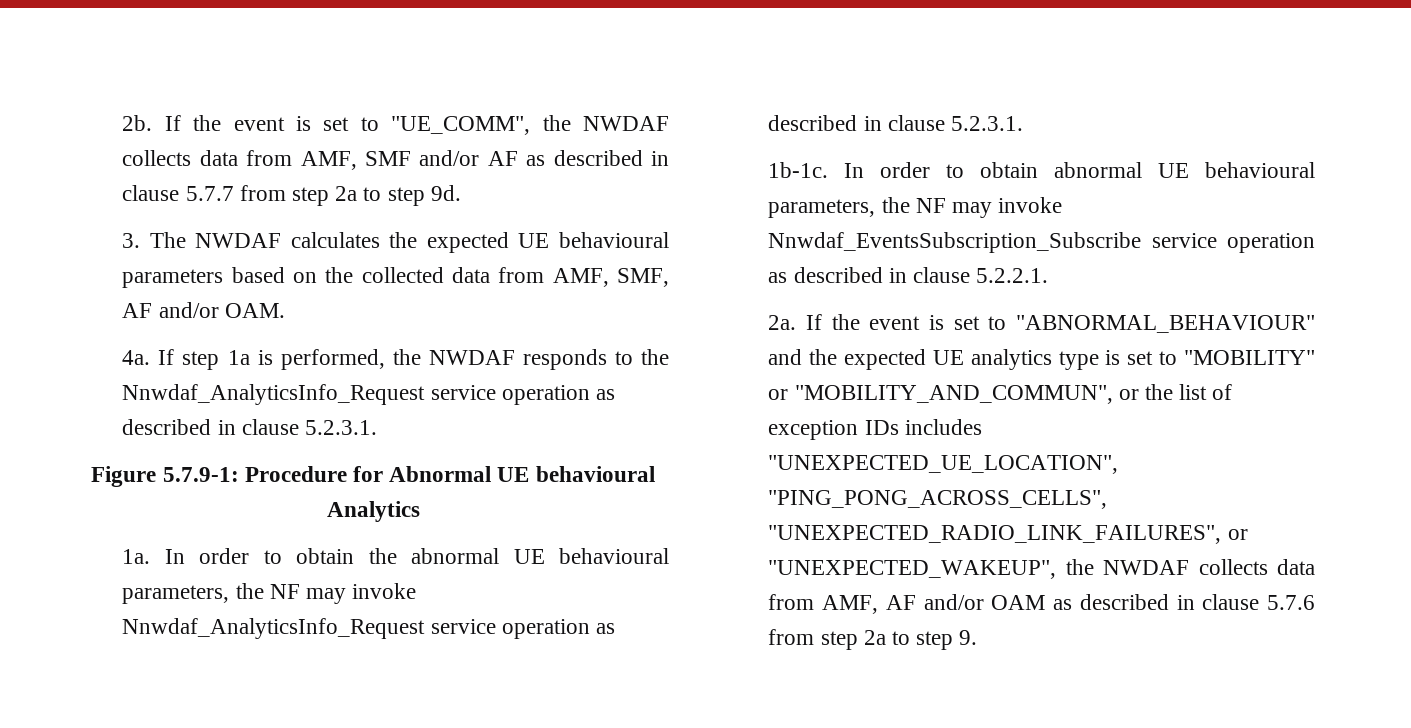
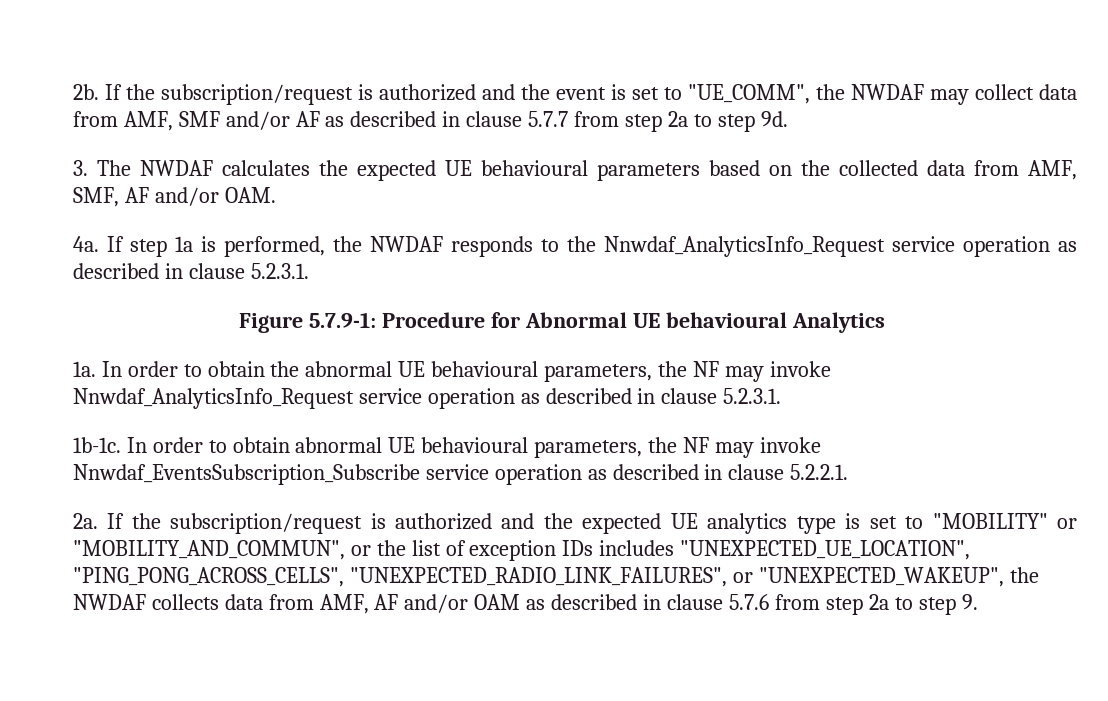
- If the event is set to "UE_COMM", the NWDAF collects data from AMF, SMF and/or AF as described in clause 5.7.7 from step 2a to step 9d.
+ If the subscription/request is authorized and the event is set to "UE_COMM", the NWDAF may collect data from AMF, SMF and/or AF as described in clause 5.7.7 from step 2a to step 9d.
- If the event is set to "ABNORMAL_BEHAVIOUR" and the expected UE analytics type is set to "MOBILITY" or "MOBILITY_AND_COMMUN", or the list of exception IDs includes "UNEXPECTED_UE_LOCATION", "PING_PONG_ACROSS_CELLS", "UNEXPECTED_RADIO_LINK_FAILURES", or "UNEXPECTED_WAKEUP", the NWDAF collects data from AMF, AF and/or OAM as described in clause 5.7.6 from step 2a to step 9.
+ If the subscription/request is authorized and the expected UE analytics type is set to "MOBILITY" or "MOBILITY_AND_COMMUN", or the list of exception IDs includes "UNEXPECTED_UE_LOCATION", "PING_PONG_ACROSS_CELLS", "UNEXPECTED_RADIO_LINK_FAILURES", or "UNEXPECTED_WAKEUP", the NWDAF collects data from AMF, AF and/or OAM as described in clause 5.7.6 from step 2a to step 9.

